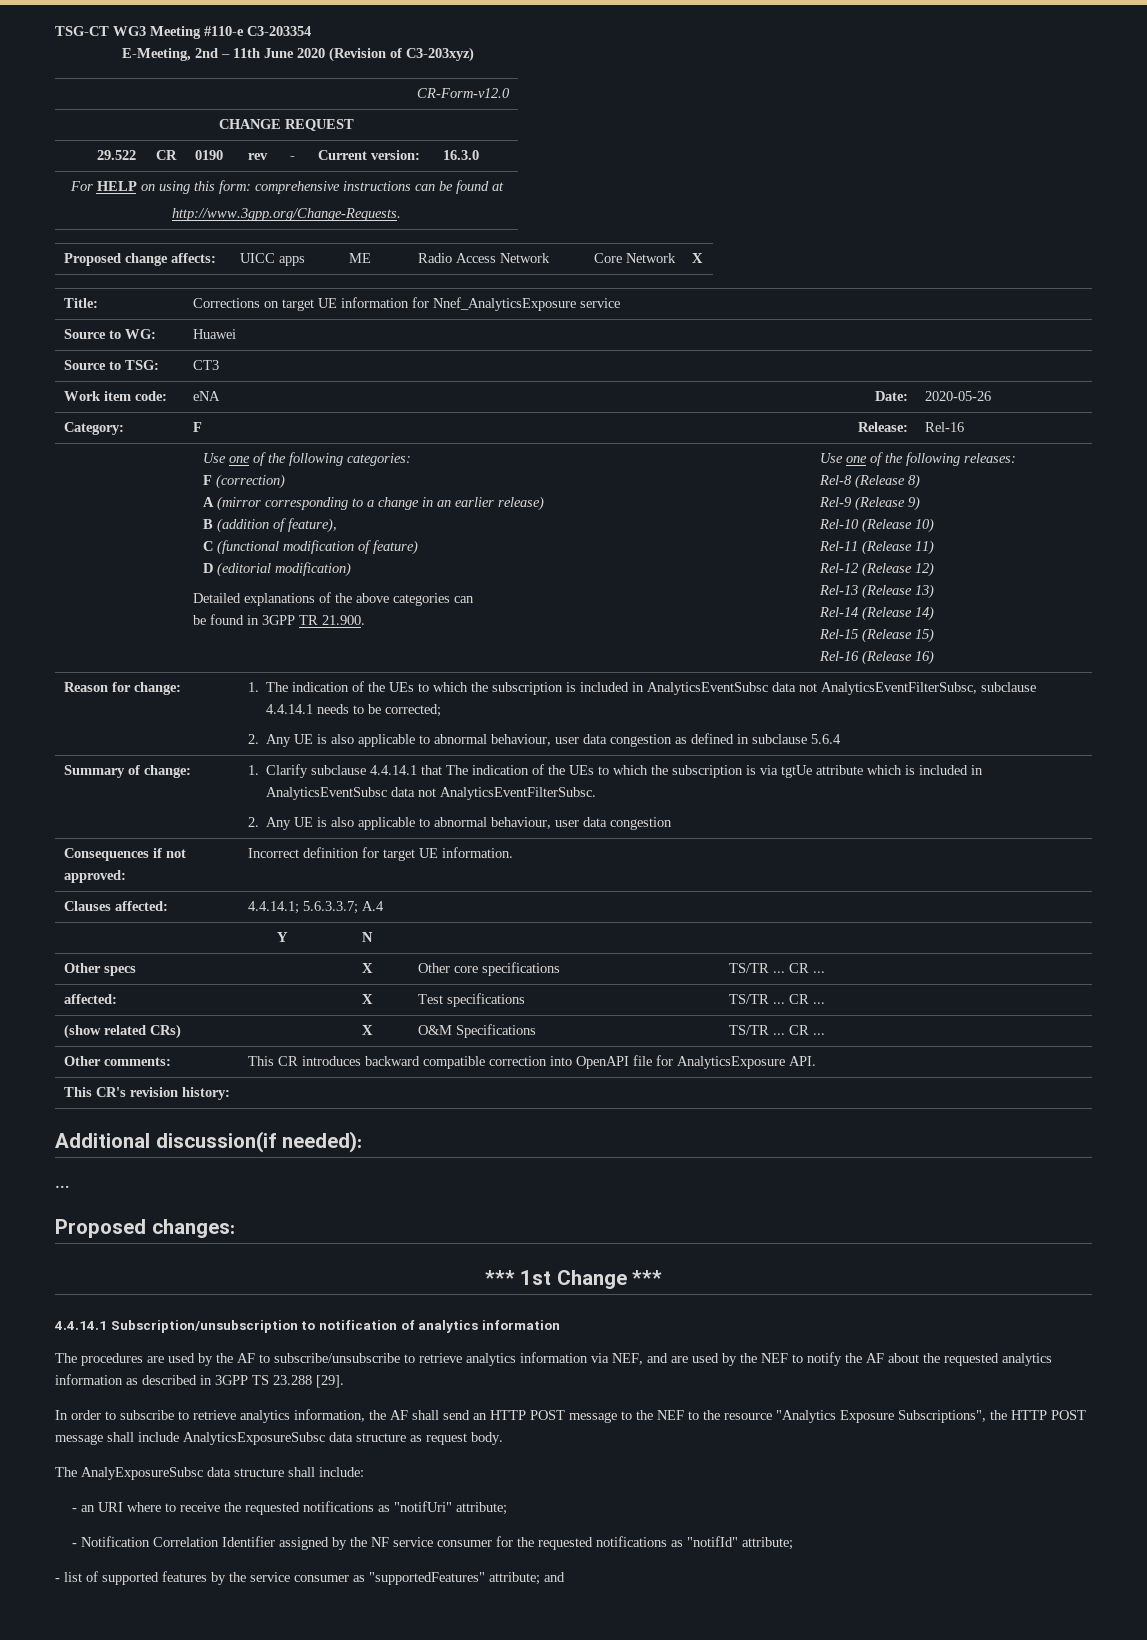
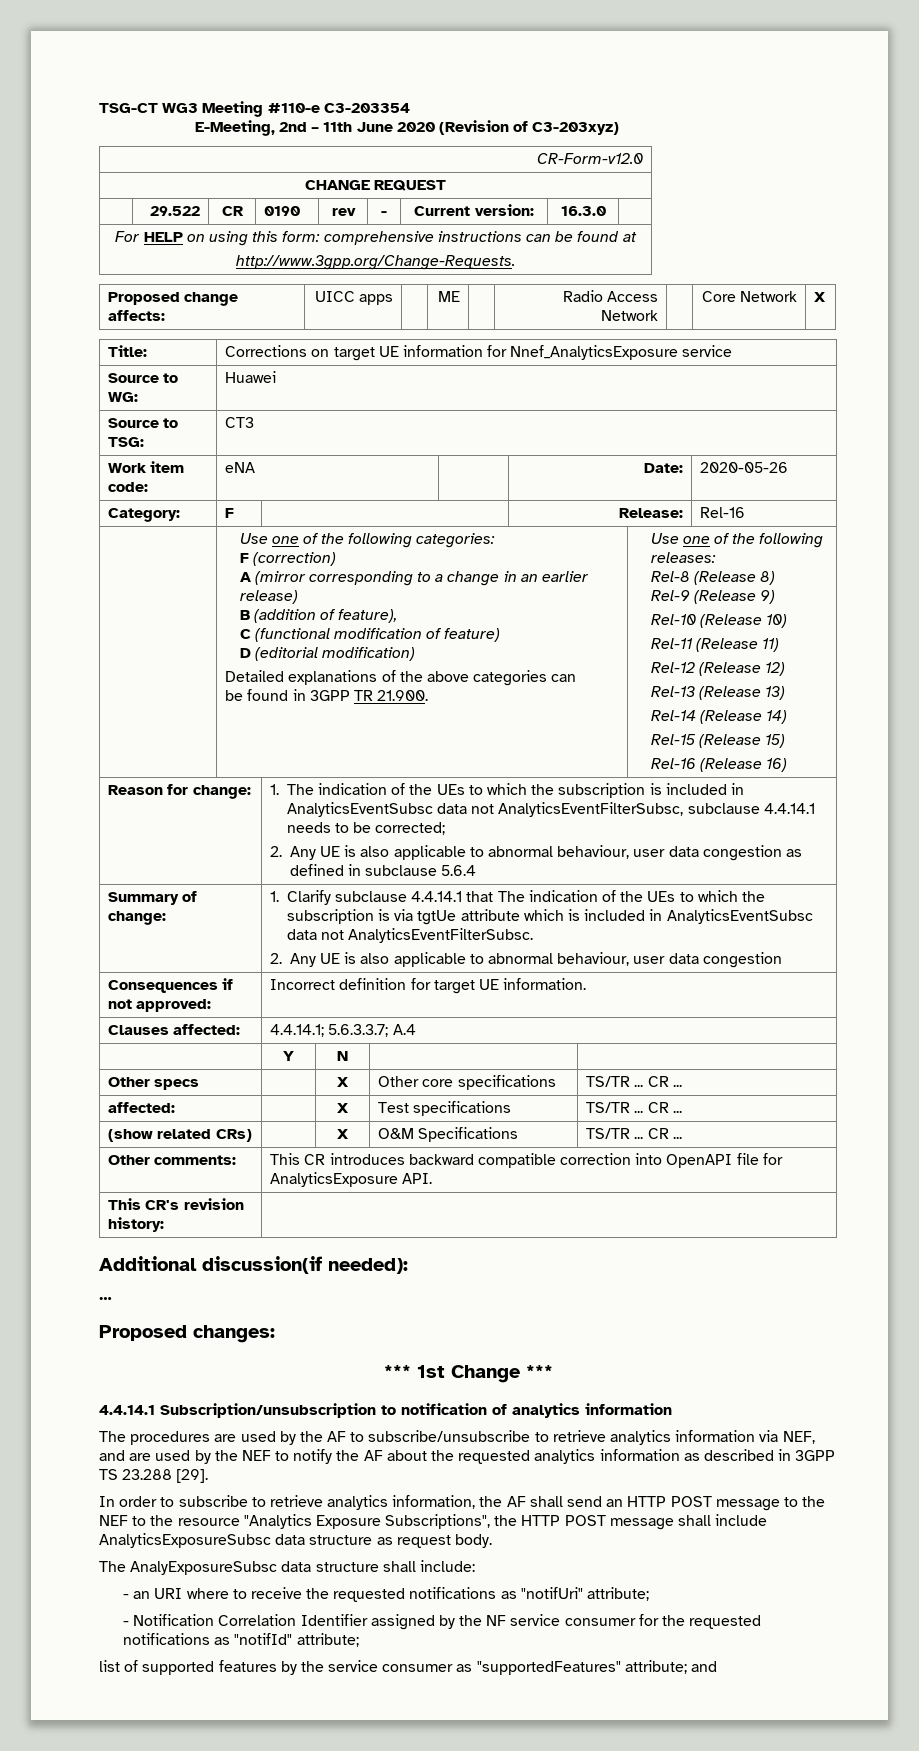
- - list of supported features by the service consumer as "supportedFeatures" attribute; and
+ list of supported features by the service consumer as "supportedFeatures" attribute; and

